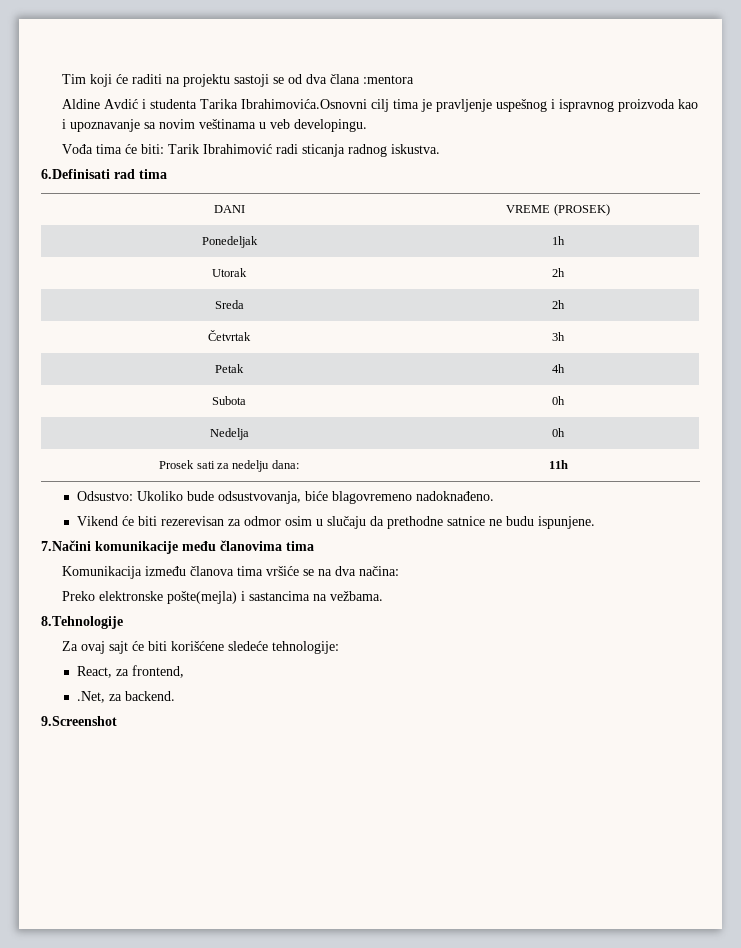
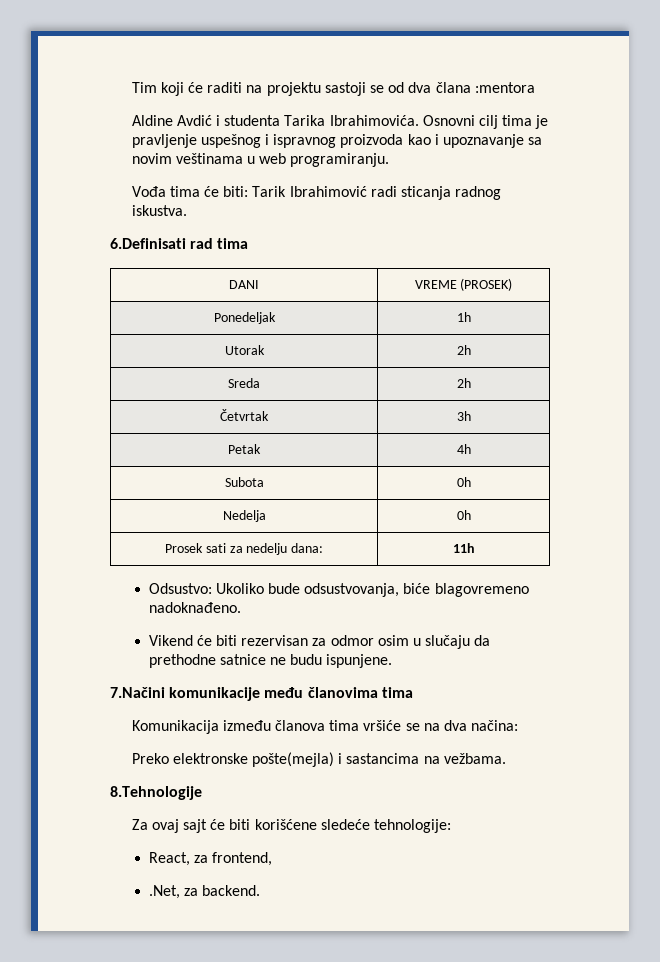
- Aldine Avdić i studenta Tarika Ibrahimovića.Osnovni cilj tima je pravljenje uspešnog i ispravnog proizvoda kao i upoznavanje sa novim veštinama u veb developingu.
+ Aldine Avdić i studenta Tarika Ibrahimovića. Osnovni cilj tima je pravljenje uspešnog i ispravnog proizvoda kao i upoznavanje sa novim veštinama u web programiranju.
- Vikend će biti rezerevisan za odmor osim u slučaju da prethodne satnice ne budu ispunjene.
+ Vikend će biti rezervisan za odmor osim u slučaju da prethodne satnice ne budu ispunjene.
- 9.Screenshot

